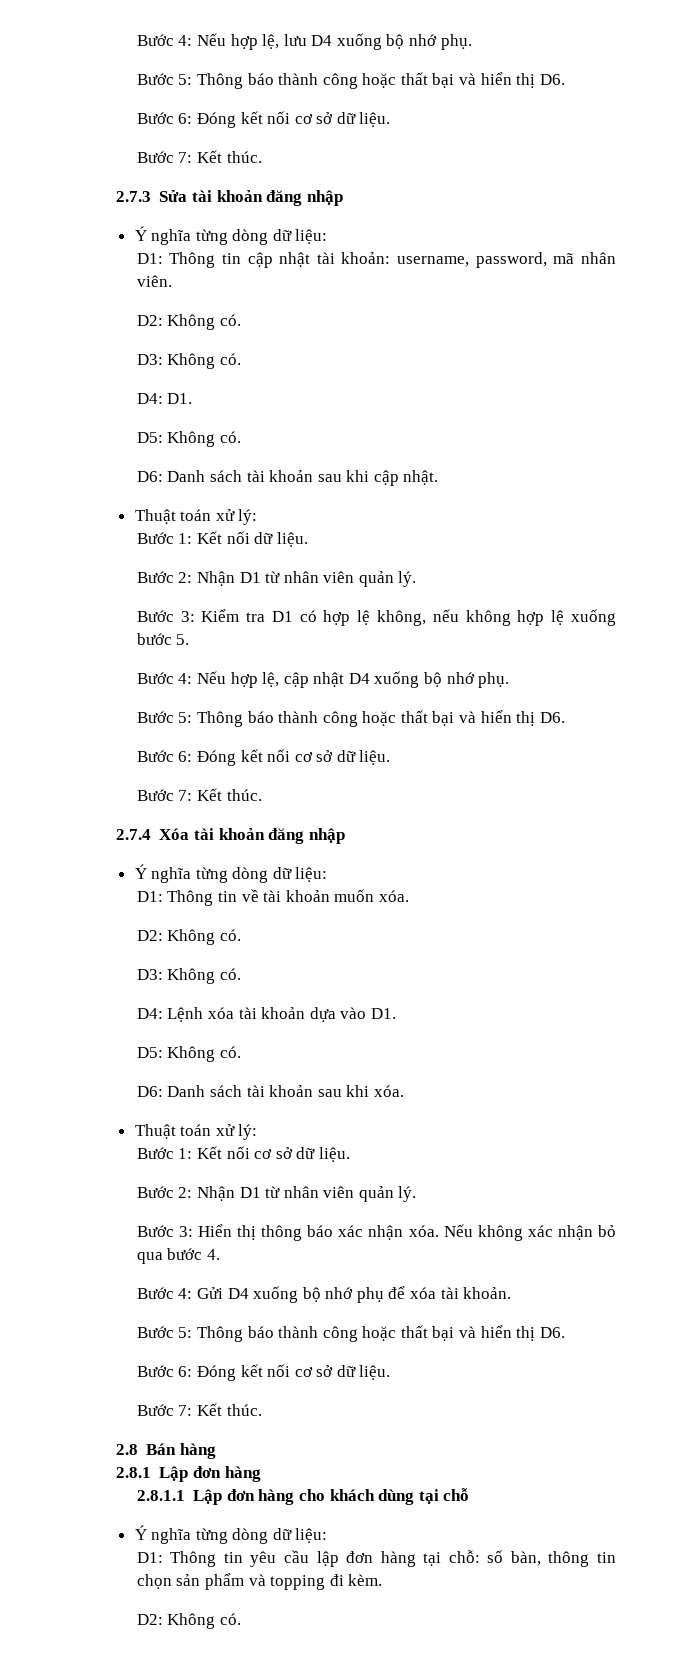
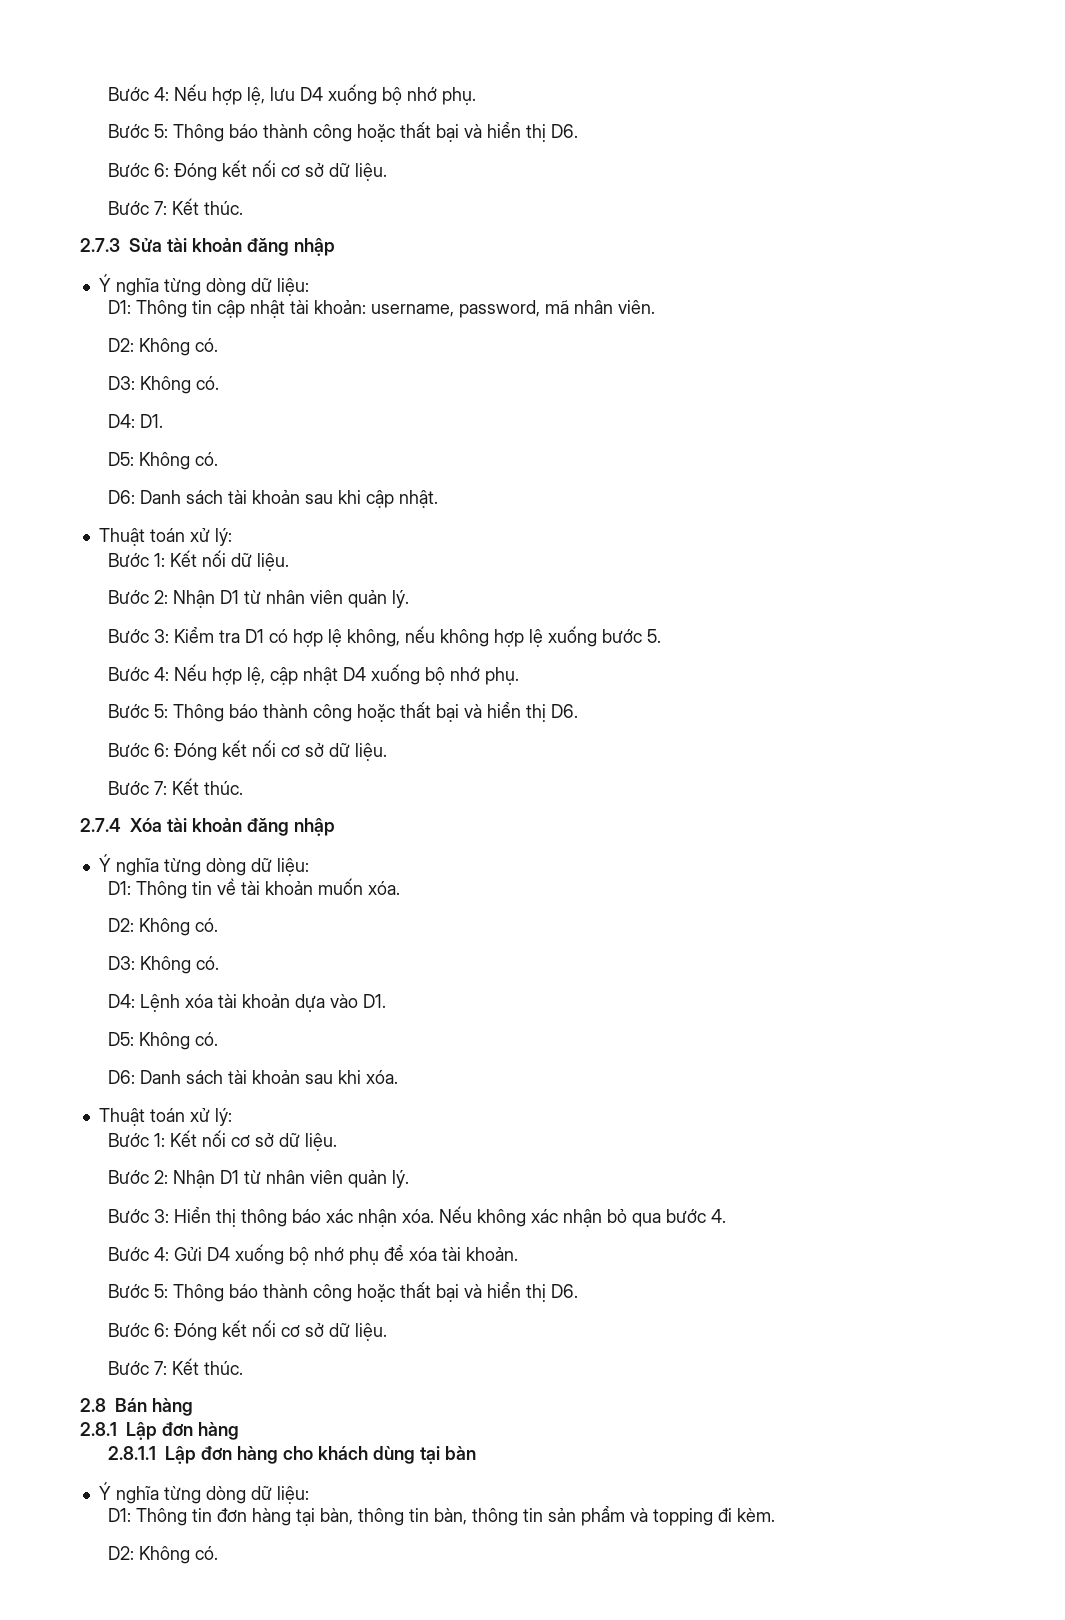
- 2.8.1.1 Lập đơn hàng cho khách dùng tại chỗ
+ 2.8.1.1 Lập đơn hàng cho khách dùng tại bàn
  Ý nghĩa từng dòng dữ liệu:
- D1: Thông tin yêu cầu lập đơn hàng tại chỗ: số bàn, thông tin chọn sản phẩm và topping đi kèm.
+ D1: Thông tin đơn hàng tại bàn, thông tin bàn, thông tin sản phẩm và topping đi kèm.

